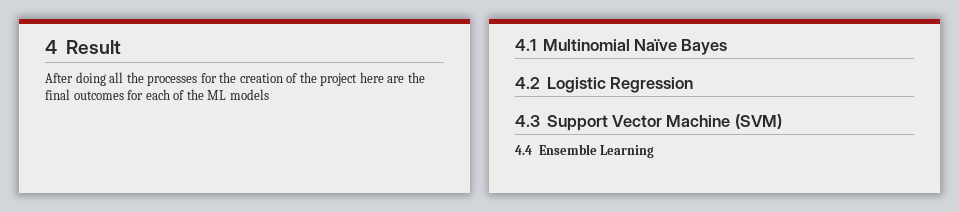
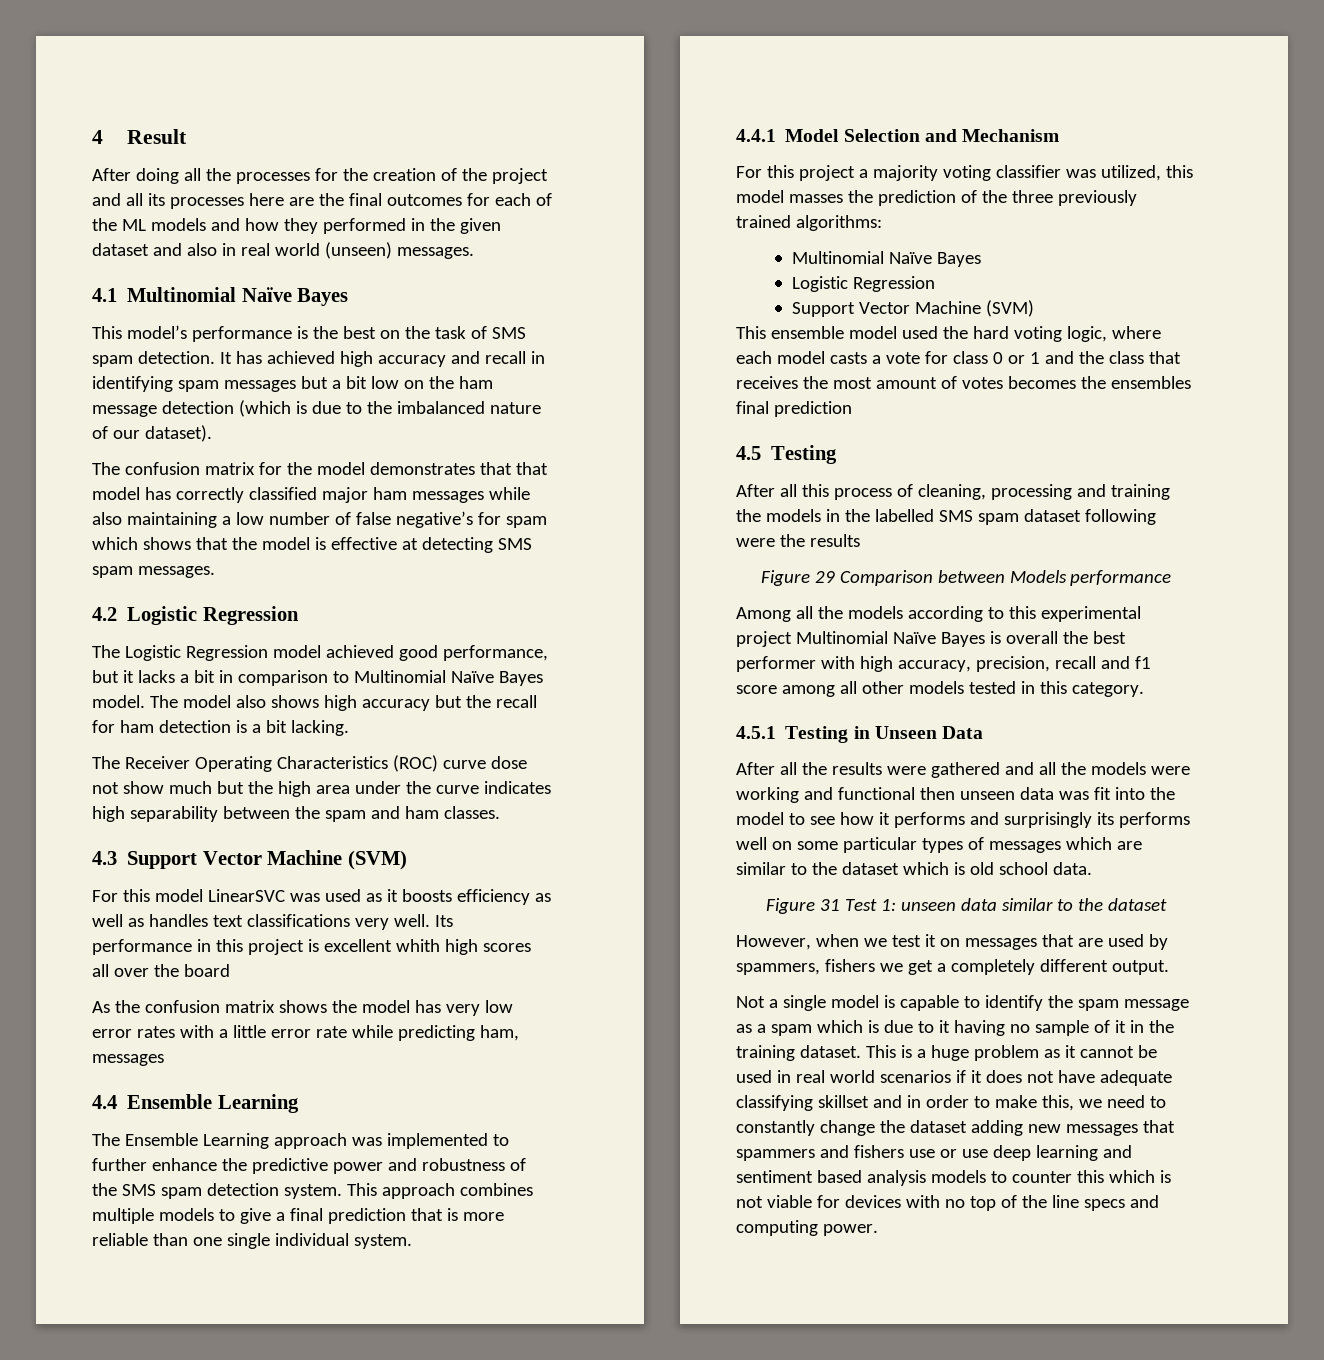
- After doing all the processes for the creation of the project here are the final outcomes for each of the ML models
+ After doing all the processes for the creation of the project and all its processes here are the final outcomes for each of the ML models and how they performed in the given dataset and also in real world (unseen) messages.
  4.1 Multinomial Naïve Bayes
+ This model’s performance is the best on the task of SMS spam detection. It has achieved high accuracy and recall in identifying spam messages but a bit low on the ham message detection (which is due to the imbalanced nature of our dataset).
+ The confusion matrix for the model demonstrates that that model has correctly classified major ham messages while also maintaining a low number of false negative’s for spam which shows that the model is effective at detecting SMS spam messages.
  4.2 Logistic Regression
+ The Logistic Regression model achieved good performance, but it lacks a bit in comparison to Multinomial Naïve Bayes model. The model also shows high accuracy but the recall for ham detection is a bit lacking.
+ The Receiver Operating Characteristics (ROC) curve dose not show much but the high area under the curve indicates high separability between the spam and ham classes.
+ For this model LinearSVC was used as it boosts efficiency as well as handles text classifications very well. Its performance in this project is excellent whith high scores all over the board
+ As the confusion matrix shows the model has very low error rates with a little error rate while predicting ham, messages
  4.4 Ensemble Learning
+ The Ensemble Learning approach was implemented to further enhance the predictive power and robustness of the SMS spam detection system. This approach combines multiple models to give a final prediction that is more reliable than one single individual system.
+ 4.4.1 Model Selection and Mechanism
+ For this project a majority voting classifier was utilized, this model masses the prediction of the three previously trained algorithms:
+ Multinomial Naïve Bayes
+ Logistic Regression
+ Support Vector Machine (SVM)
+ This ensemble model used the hard voting logic, where each model casts a vote for class 0 or 1 and the class that receives the most amount of votes becomes the ensembles final prediction
+ 4.5 Testing
+ After all this process of cleaning, processing and training the models in the labelled SMS spam dataset following were the results
+ Figure 29 Comparison between Models performance
+ Among all the models according to this experimental project Multinomial Naïve Bayes is overall the best performer with high accuracy, precision, recall and f1 score among all other models tested in this category.
+ 4.5.1 Testing in Unseen Data
+ After all the results were gathered and all the models were working and functional then unseen data was fit into the model to see how it performs and surprisingly its performs well on some particular types of messages which are similar to the dataset which is old school data.
+ Figure 31 Test 1: unseen data similar to the dataset
+ However, when we test it on messages that are used by spammers, fishers we get a completely different output.
+ Not a single model is capable to identify the spam message as a spam which is due to it having no sample of it in the training dataset. This is a huge problem as it cannot be used in real world scenarios if it does not have adequate classifying skillset and in order to make this, we need to constantly change the dataset adding new messages that spammers and fishers use or use deep learning and sentiment based analysis models to counter this which is not viable for devices with no top of the line specs and computing power.

